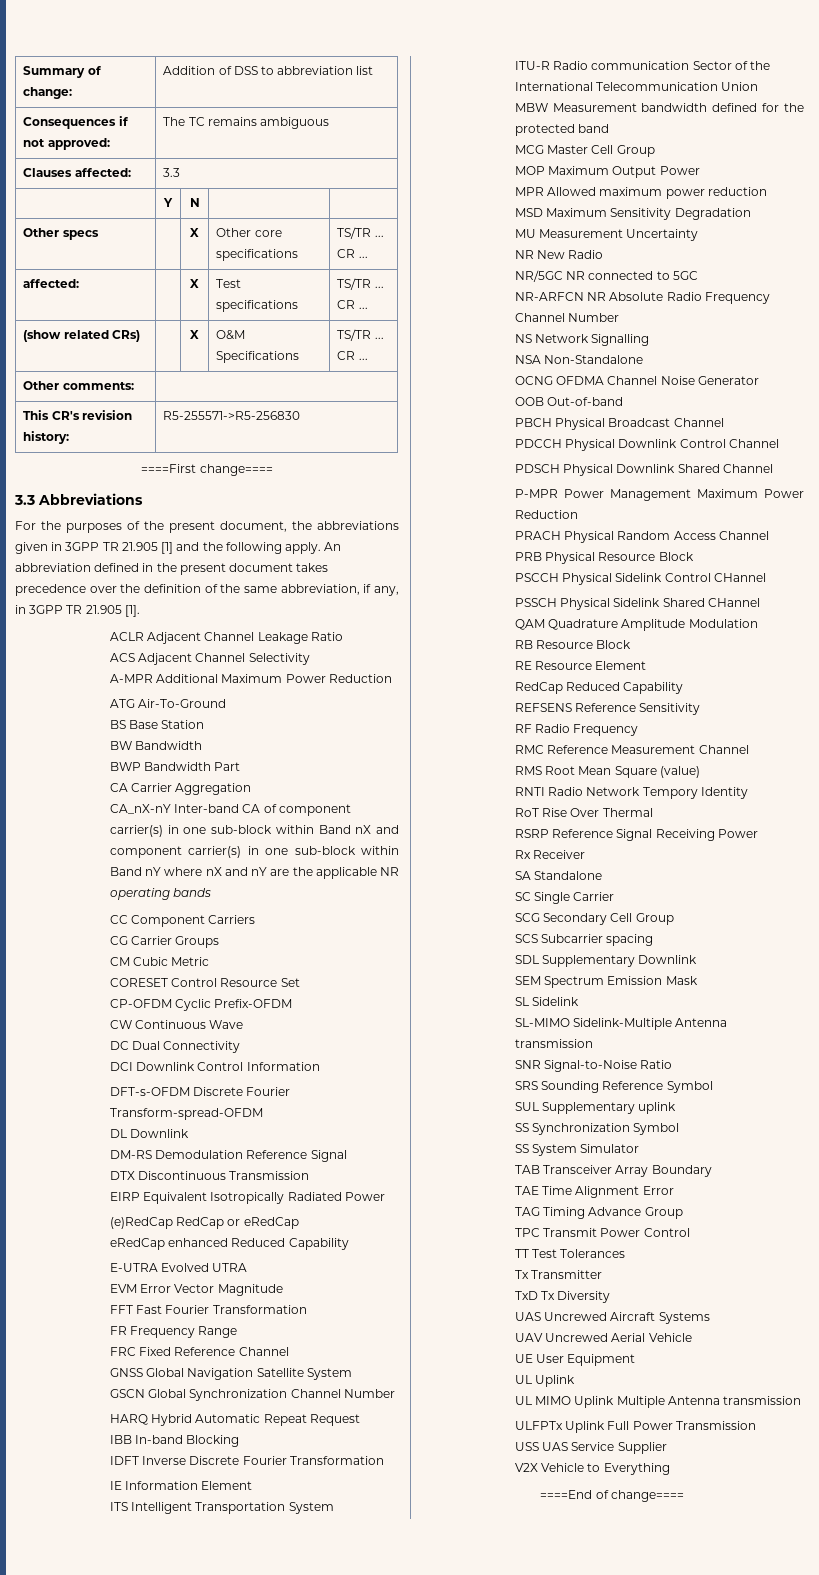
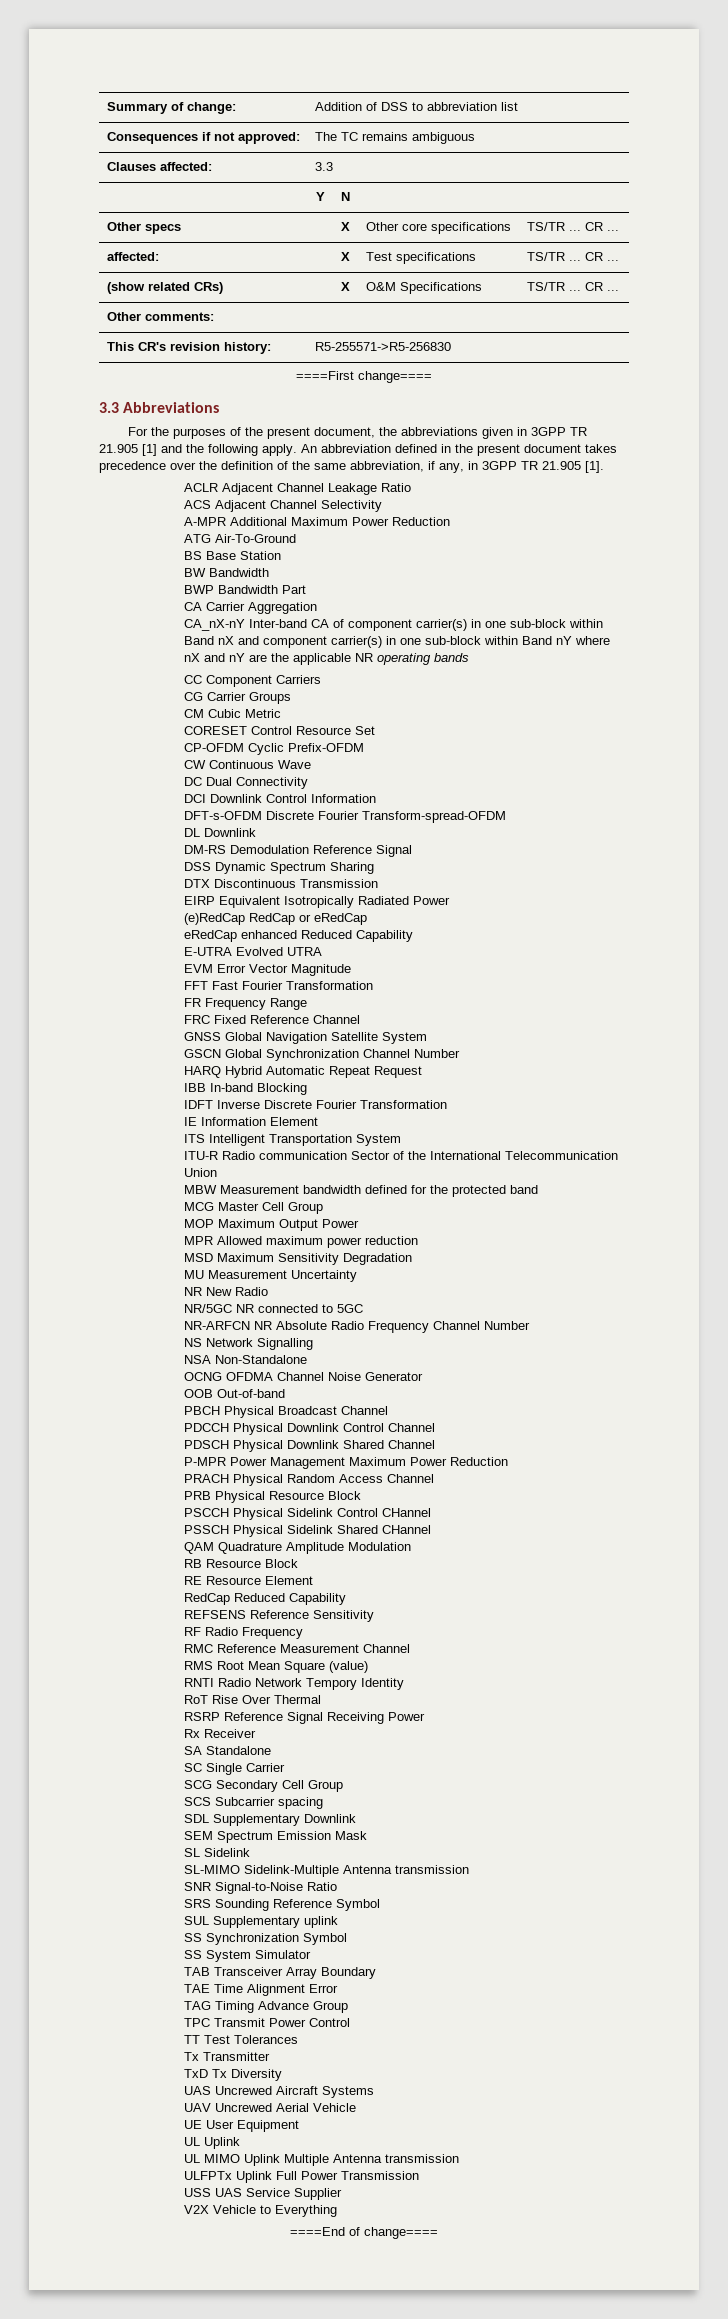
+ DSS Dynamic Spectrum Sharing

